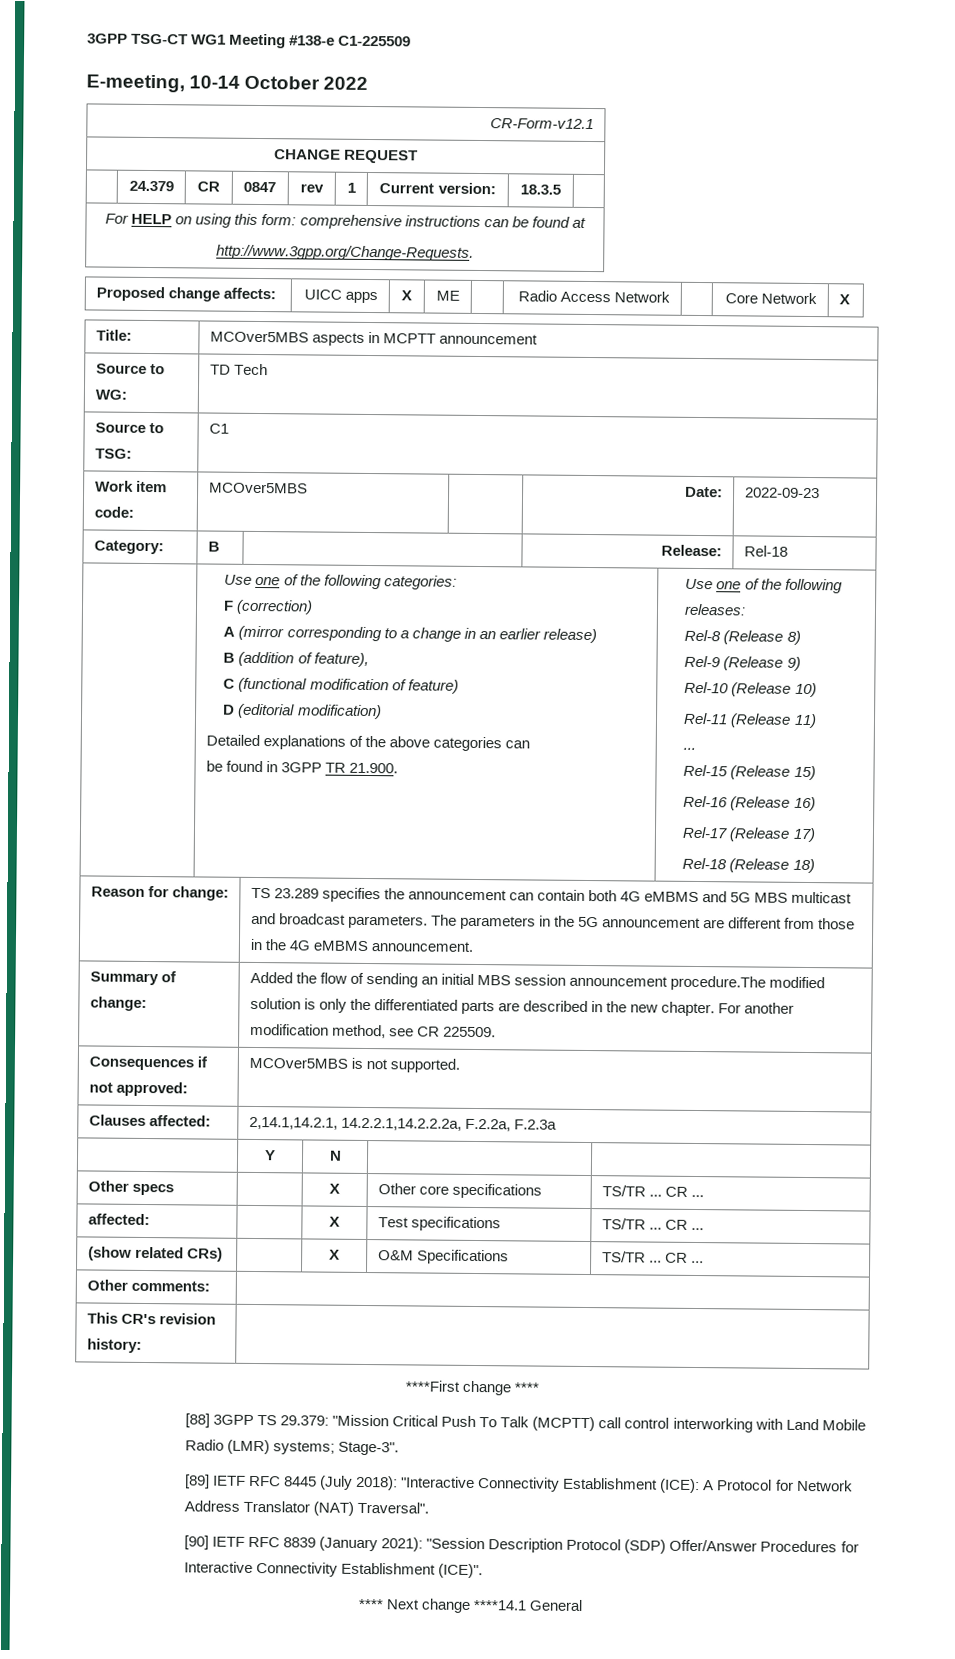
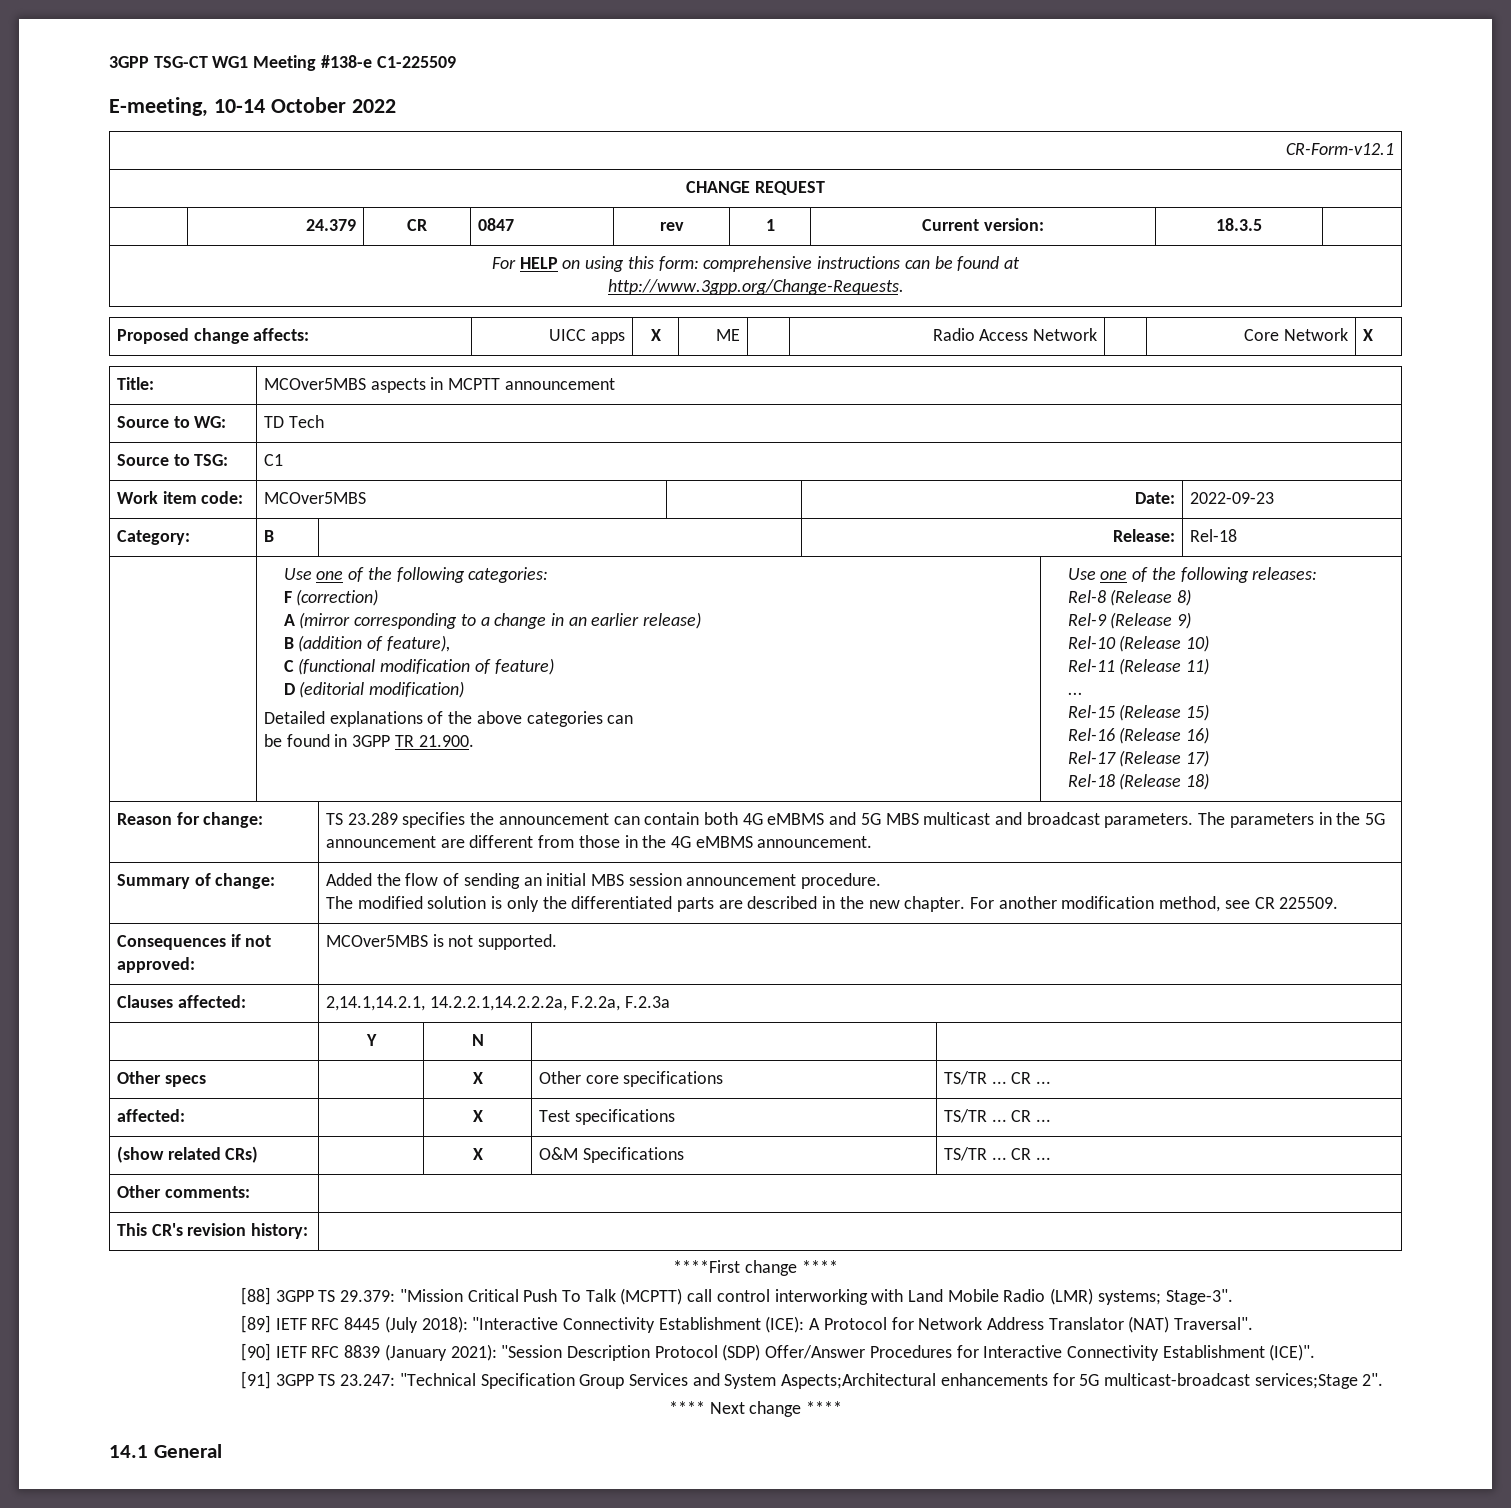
- Summary of change: | Added the flow of sending an initial MBS session announcement procedure.The modified solution is only the differentiated parts are described in the new chapter. For another modification method, see CR 225509.
+ Summary of change: | Added the flow of sending an initial MBS session announcement procedure.
+ The modified solution is only the differentiated parts are described in the new chapter. For another modification method, see CR 225509.
+ [91] 3GPP TS 23.247: "Technical Specification Group Services and System Aspects;Architectural enhancements for 5G multicast-broadcast services;Stage 2".
- **** Next change ****14.1 General
+ **** Next change ****
+ 14.1 General

